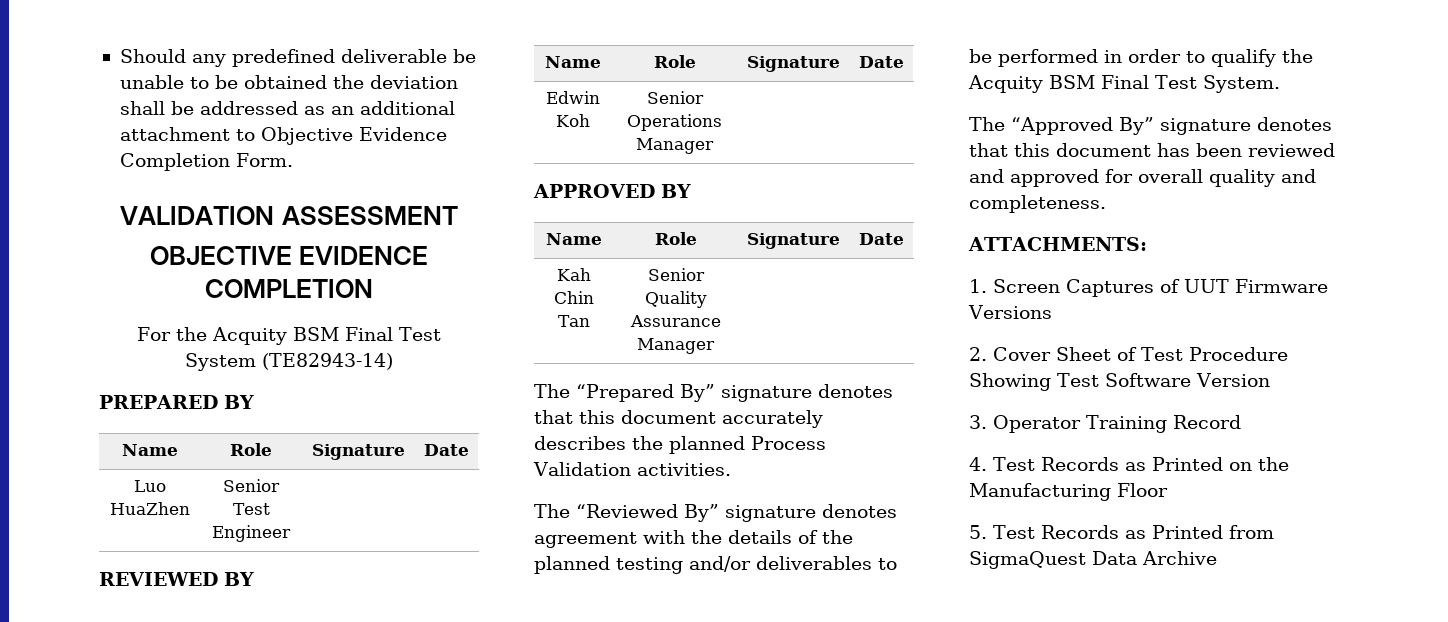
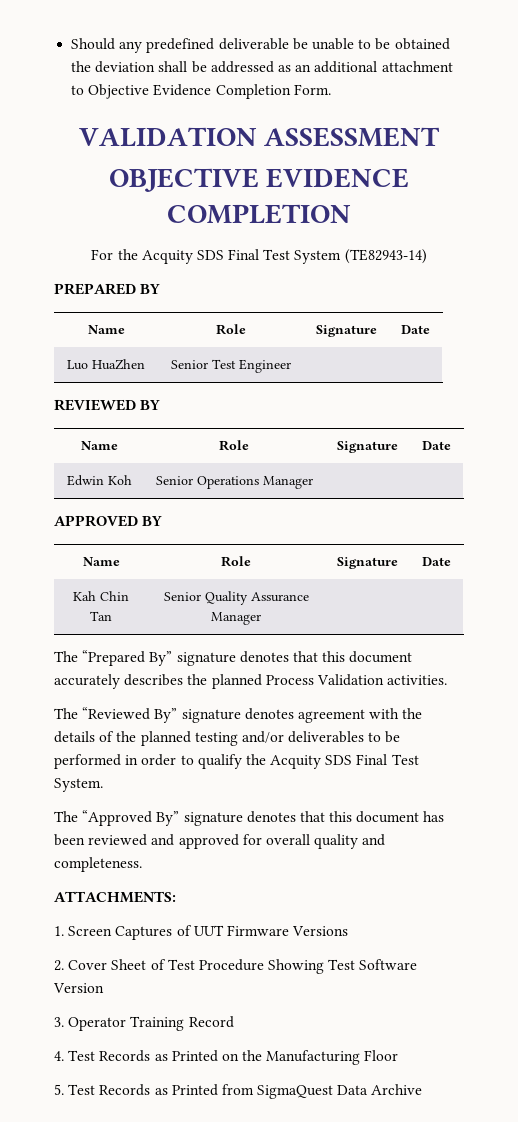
- For the Acquity BSM Final Test System (TE82943-14)
+ For the Acquity SDS Final Test System (TE82943-14)
- The “Reviewed By” signature denotes agreement with the details of the planned testing and/or deliverables to be performed in order to qualify the Acquity BSM Final Test System.
+ The “Reviewed By” signature denotes agreement with the details of the planned testing and/or deliverables to be performed in order to qualify the Acquity SDS Final Test System.

